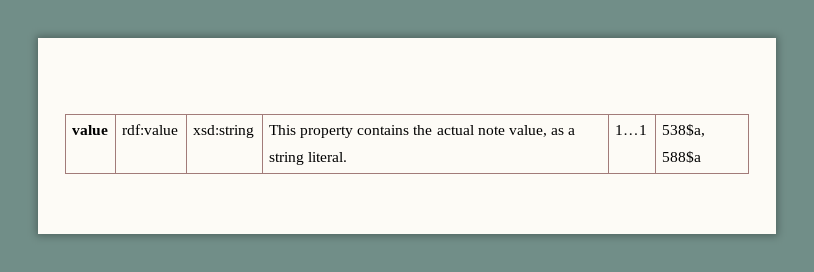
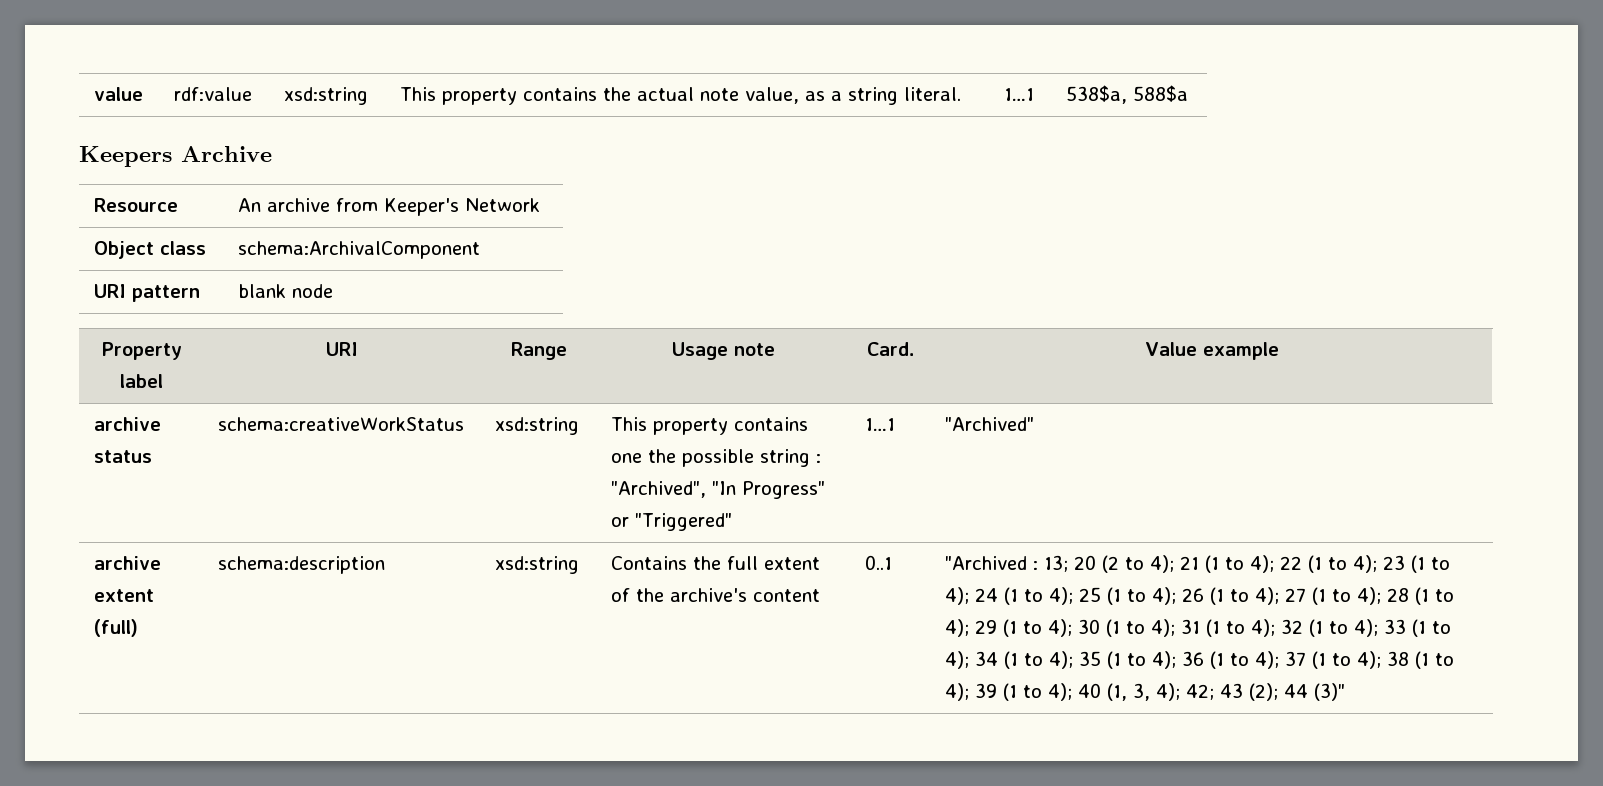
+ Keepers Archive
+ Resource | An archive from Keeper's Network
+ Object class | schema:ArchivalComponent
+ URI pattern | blank node
+ Property label | URI | Range | Usage note | Card. | Value example
+ archive status | schema:creativeWorkStatus | xsd:string | This property contains one the possible string : "Archived", "In Progress" or "Triggered" | 1…1 | "Archived"
+ archive extent (full) | schema:description | xsd:string | Contains the full extent of the archive's content | 0..1 | "Archived : 13; 20 (2 to 4); 21 (1 to 4); 22 (1 to 4); 23 (1 to 4); 24 (1 to 4); 25 (1 to 4); 26 (1 to 4); 27 (1 to 4); 28 (1 to 4); 29 (1 to 4); 30 (1 to 4); 31 (1 to 4); 32 (1 to 4); 33 (1 to 4); 34 (1 to 4); 35 (1 to 4); 36 (1 to 4); 37 (1 to 4); 38 (1 to 4); 39 (1 to 4); 40 (1, 3, 4); 42; 43 (2); 44 (3)"

